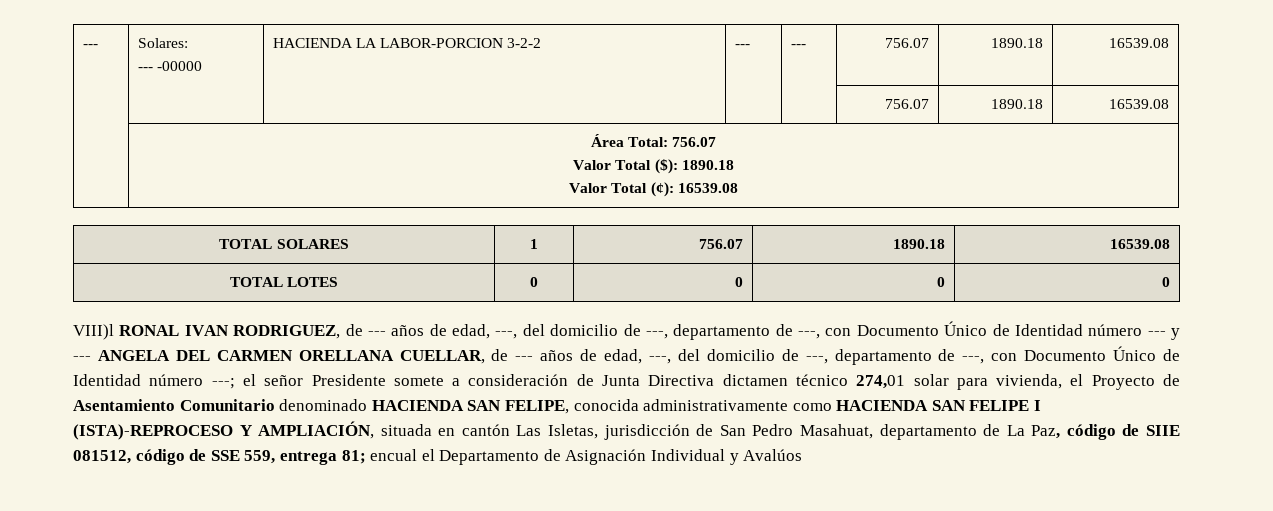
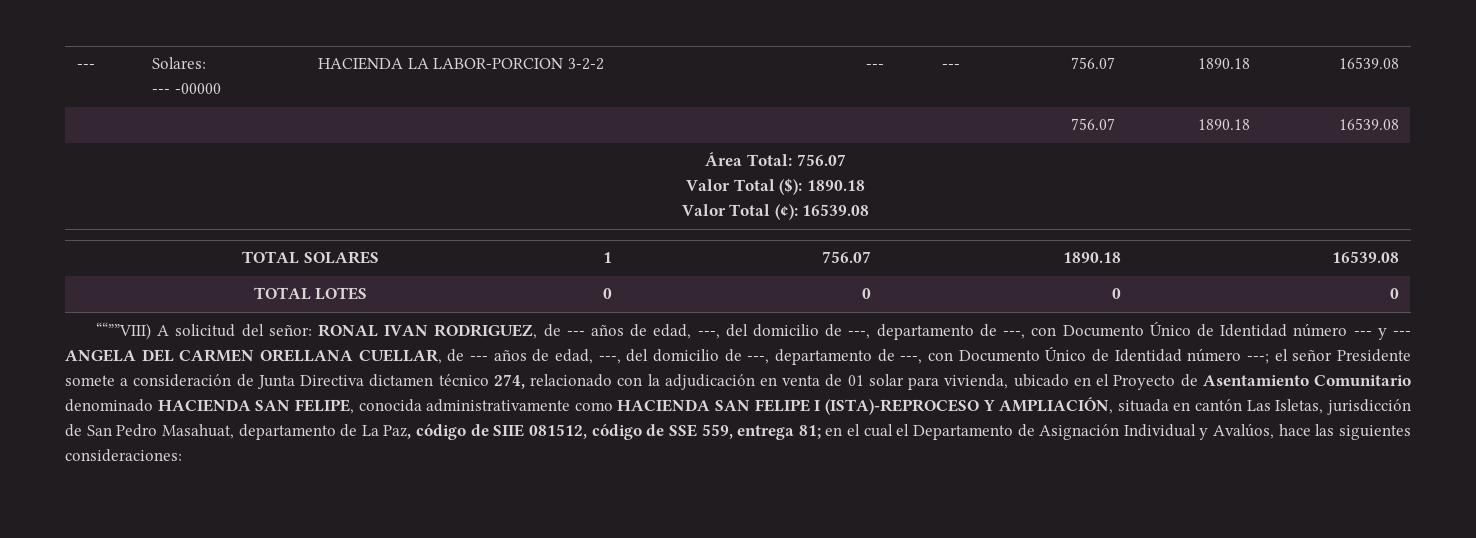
- VIII)l RONAL IVAN RODRIGUEZ, de --- años de edad, ---, del domicilio de ---, departamento de ---, con Documento Único de Identidad número --- y --- ANGELA DEL CARMEN ORELLANA CUELLAR, de --- años de edad, ---, del domicilio de ---, departamento de ---, con Documento Único de Identidad número ---;
+ ““””VIII) A solicitud del señor: RONAL IVAN RODRIGUEZ, de --- años de edad, ---, del domicilio de ---, departamento de ---, con Documento Único de Identidad número --- y --- ANGELA DEL CARMEN ORELLANA CUELLAR, de --- años de edad, ---, del domicilio de ---, departamento de ---, con Documento Único de Identidad número ---;
- el señor Presidente somete a consideración de Junta Directiva dictamen técnico 274,01 solar para vivienda, el Proyecto de Asentamiento Comunitario denominado HACIENDA SAN FELIPE, conocida administrativamente como HACIENDA SAN FELIPE I (ISTA)-REPROCESO Y AMPLIACIÓN, situada en cantón Las Isletas, jurisdicción de San Pedro Masahuat, departamento de La Paz, código de SIIE 081512, código de SSE 559, entrega 81;
+ el señor Presidente somete a consideración de Junta Directiva dictamen técnico 274, relacionado con la adjudicación en venta de 01 solar para vivienda, ubicado en el Proyecto de Asentamiento Comunitario denominado HACIENDA SAN FELIPE, conocida administrativamente como HACIENDA SAN FELIPE I (ISTA)-REPROCESO Y AMPLIACIÓN, situada en cantón Las Isletas, jurisdicción de San Pedro Masahuat, departamento de La Paz, código de SIIE 081512, código de SSE 559, entrega 81;
- encual el Departamento de Asignación Individual y Avalúos
+ en el cual el Departamento de Asignación Individual y Avalúos, hace las siguientes consideraciones:

